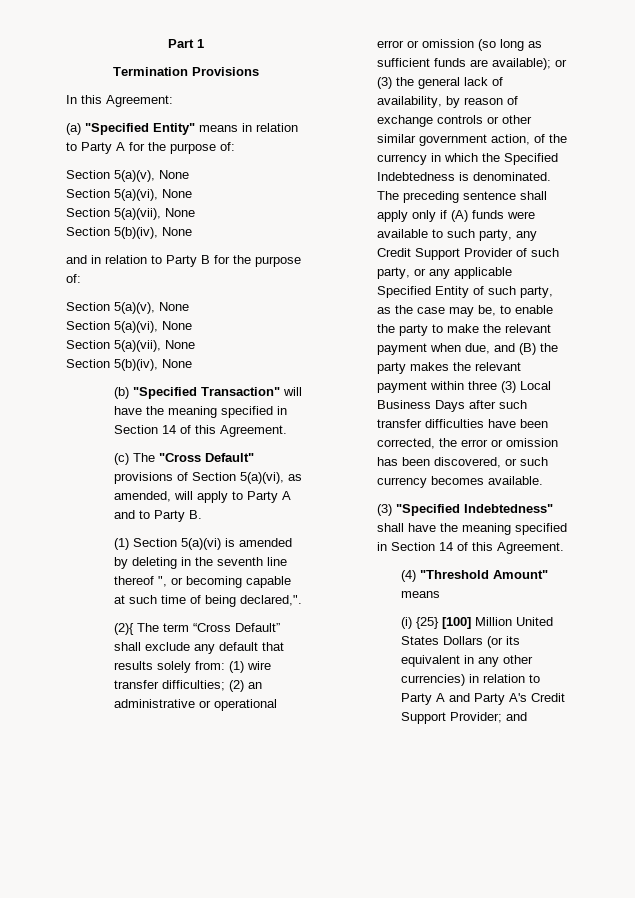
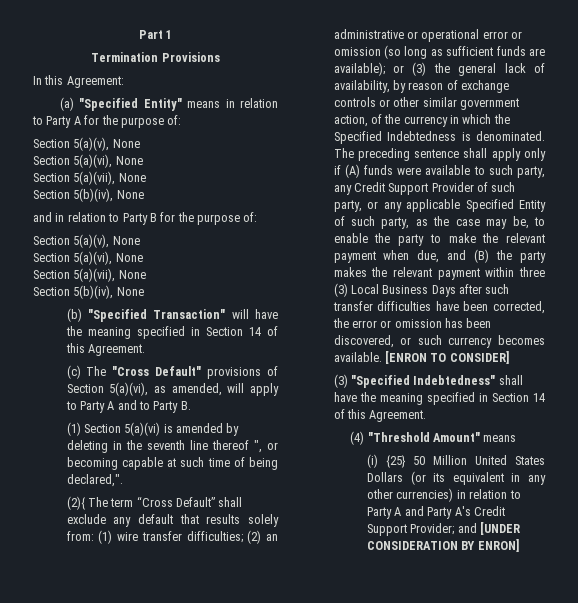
+ [ENRON TO CONSIDER]
- (i) {25} [100] Million United States Dollars (or its equivalent in any other currencies) in relation to Party A and Party A's Credit Support Provider; and
+ (i) {25} 50 Million United States Dollars (or its equivalent in any other currencies) in relation to Party A and Party A's Credit Support Provider; and [UNDER CONSIDERATION BY ENRON]

